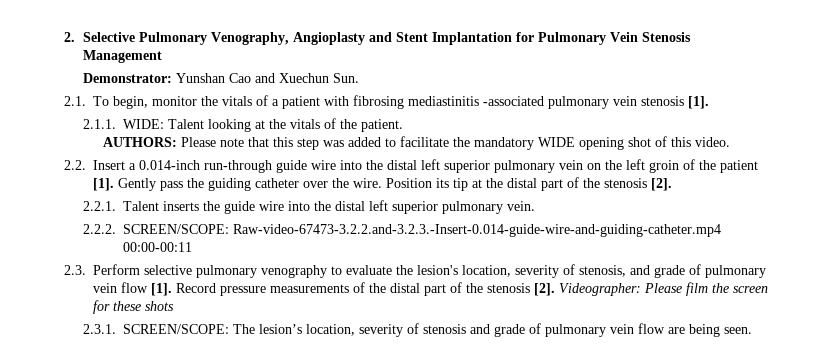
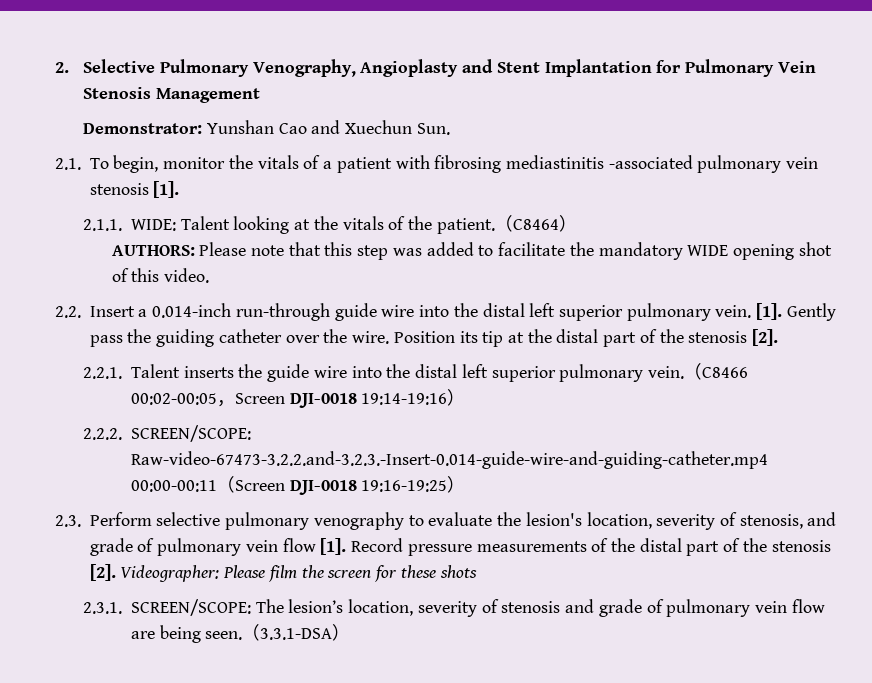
+ （C8464）
- 2.2. Insert a 0.014-inch run-through guide wire into the distal left superior pulmonary vein on the left groin of the patient [1].
+ 2.2. Insert a 0.014-inch run-through guide wire into the distal left superior pulmonary vein. [1].
+ （C8466 00:02-00:05，Screen DJI-0018 19:14-19:16）
- 2.2.2. SCREEN/SCOPE: Raw-video-67473-3.2.2.and-3.2.3.-Insert-0.014-guide-wire-and-guiding-catheter.mp4 00:00-00:11
+ 2.2.2. SCREEN/SCOPE: Raw-video-67473-3.2.2.and-3.2.3.-Insert-0.014-guide-wire-and-guiding-catheter.mp4 00:00-00:11（Screen DJI-0018 19:16-19:25）
+ （3.3.1-DSA）

